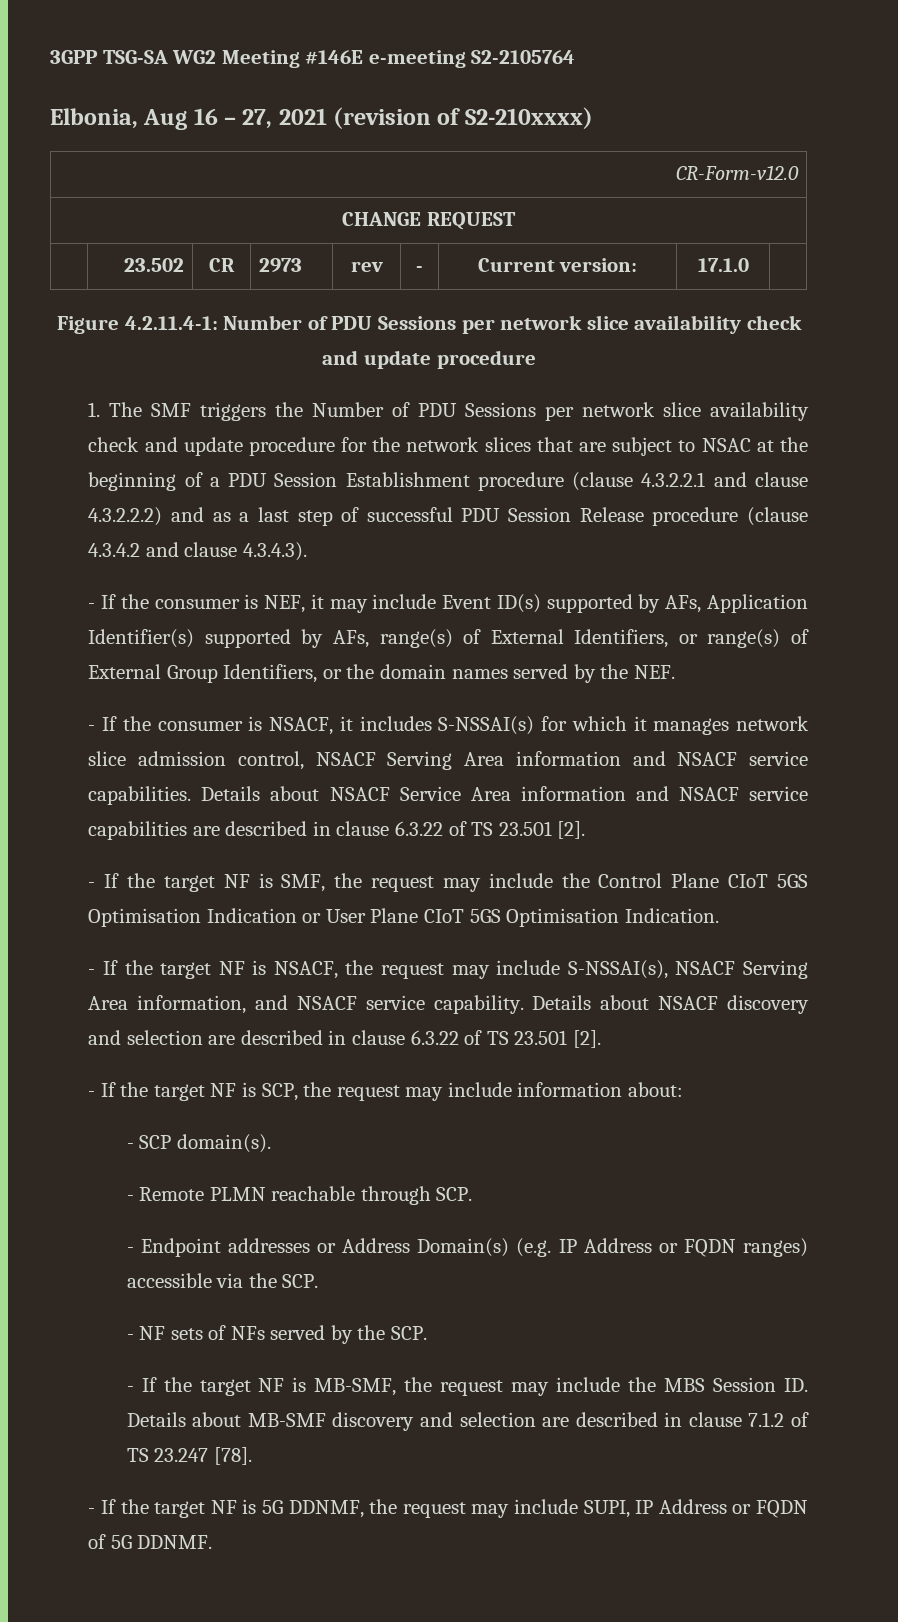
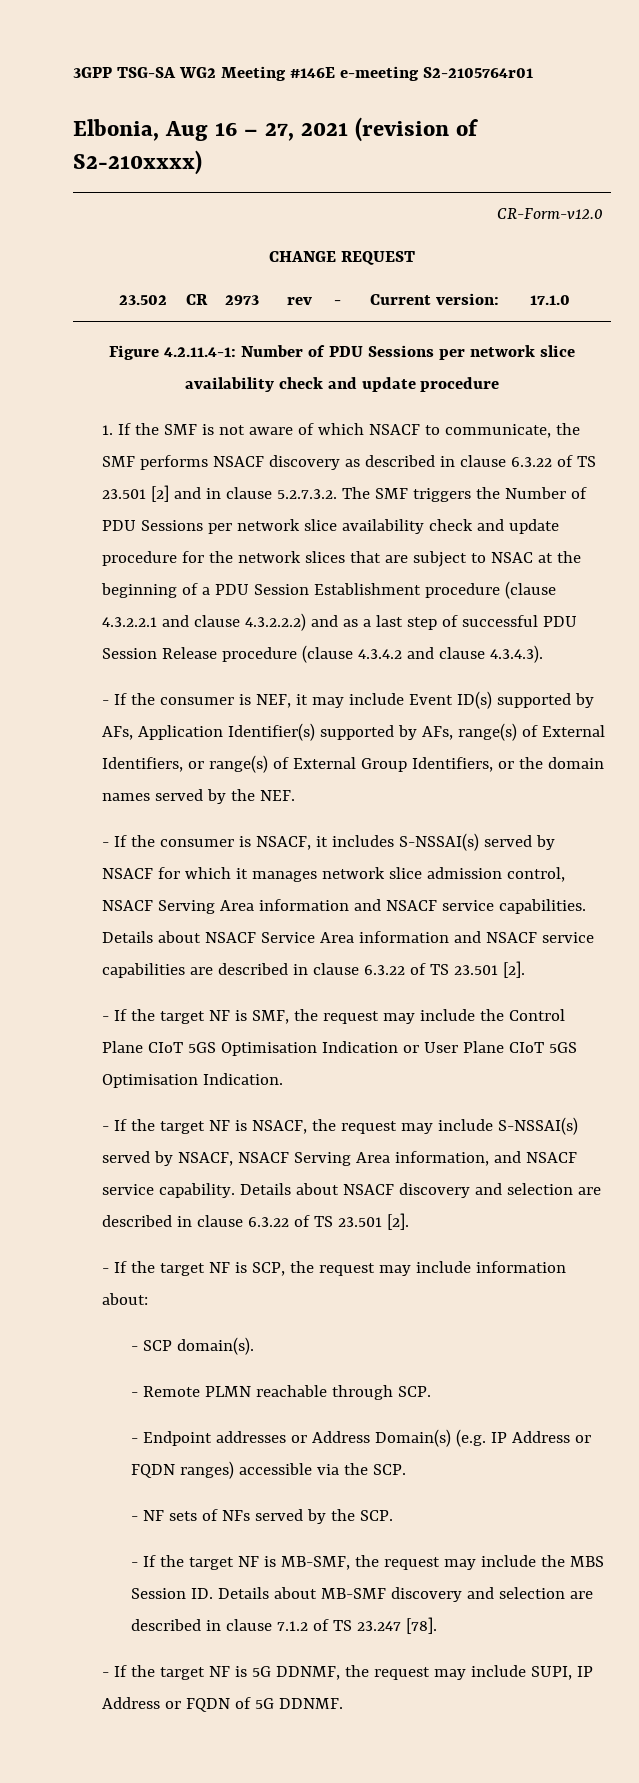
- 3GPP TSG-SA WG2 Meeting #146E e-meeting S2-2105764
+ 3GPP TSG-SA WG2 Meeting #146E e-meeting S2-2105764r01
- 1. The SMF triggers the Number of PDU Sessions per network slice availability check and update procedure for the network slices that are subject to NSAC at the beginning of a PDU Session Establishment procedure (clause 4.3.2.2.1 and clause 4.3.2.2.2) and as a last step of successful PDU Session Release procedure (clause 4.3.4.2 and clause 4.3.4.3).
+ 1. If the SMF is not aware of which NSACF to communicate, the SMF performs NSACF discovery as described in clause 6.3.22 of TS 23.501 [2] and in clause 5.2.7.3.2. The SMF triggers the Number of PDU Sessions per network slice availability check and update procedure for the network slices that are subject to NSAC at the beginning of a PDU Session Establishment procedure (clause 4.3.2.2.1 and clause 4.3.2.2.2) and as a last step of successful PDU Session Release procedure (clause 4.3.4.2 and clause 4.3.4.3).
- - If the consumer is NSACF, it includes S-NSSAI(s) for which it manages network slice admission control, NSACF Serving Area information and NSACF service capabilities.
+ - If the consumer is NSACF, it includes S-NSSAI(s) served by NSACF for which it manages network slice admission control, NSACF Serving Area information and NSACF service capabilities.
- - If the target NF is NSACF, the request may include S-NSSAI(s), NSACF Serving Area information, and NSACF service capability.
+ - If the target NF is NSACF, the request may include S-NSSAI(s) served by NSACF, NSACF Serving Area information, and NSACF service capability.

